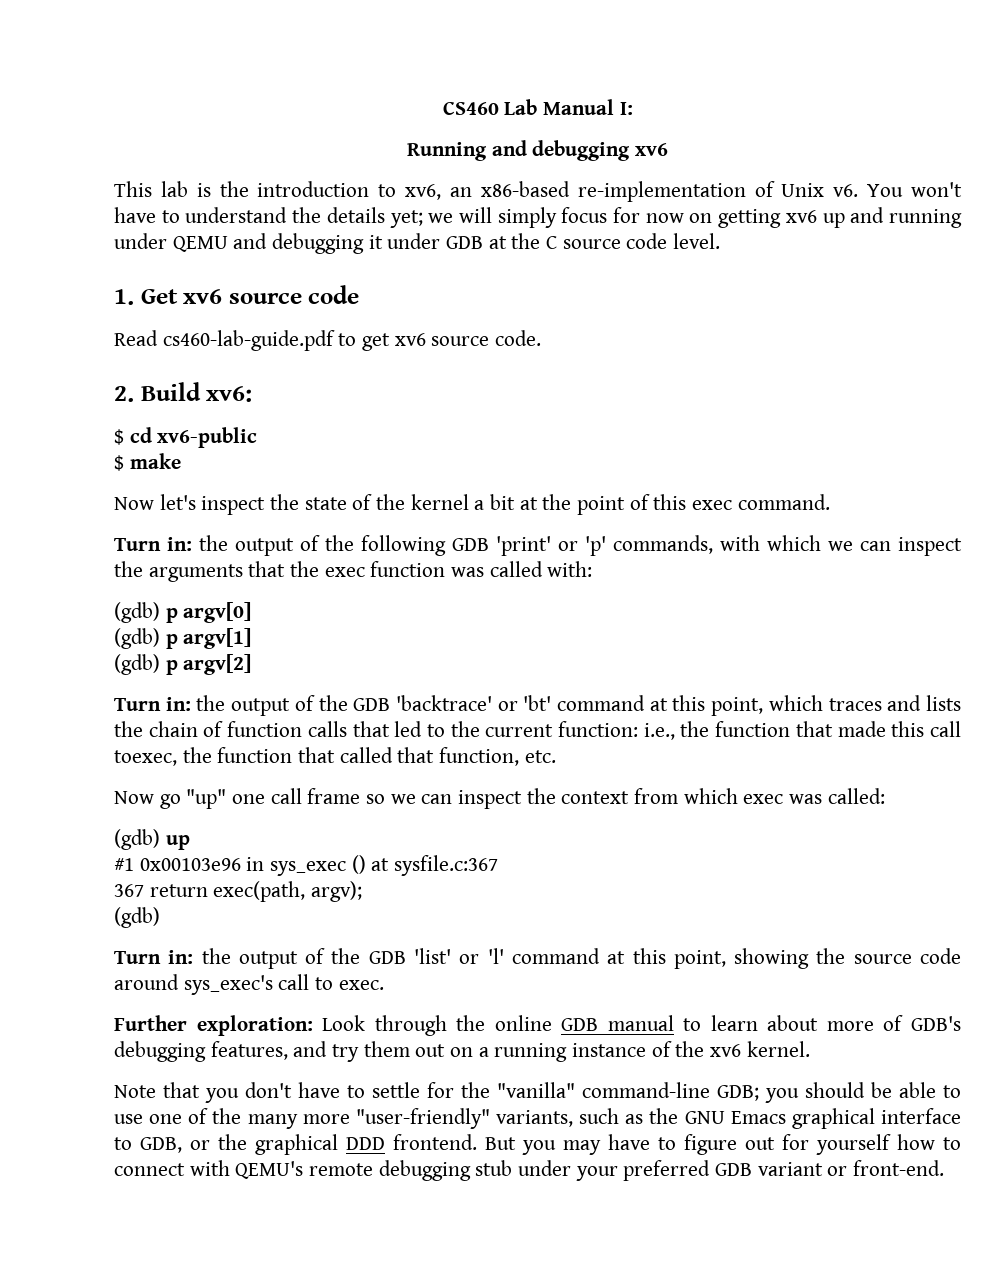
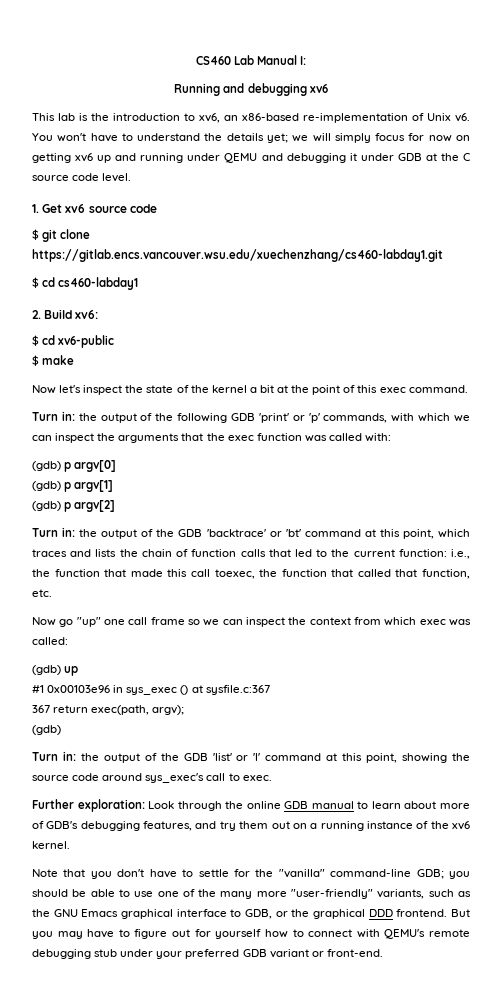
- Read cs460-lab-guide.pdf to get xv6 source code.
+ $ git clone https://gitlab.encs.vancouver.wsu.edu/xuechenzhang/cs460-labday1.git
+ $ cd cs460-labday1

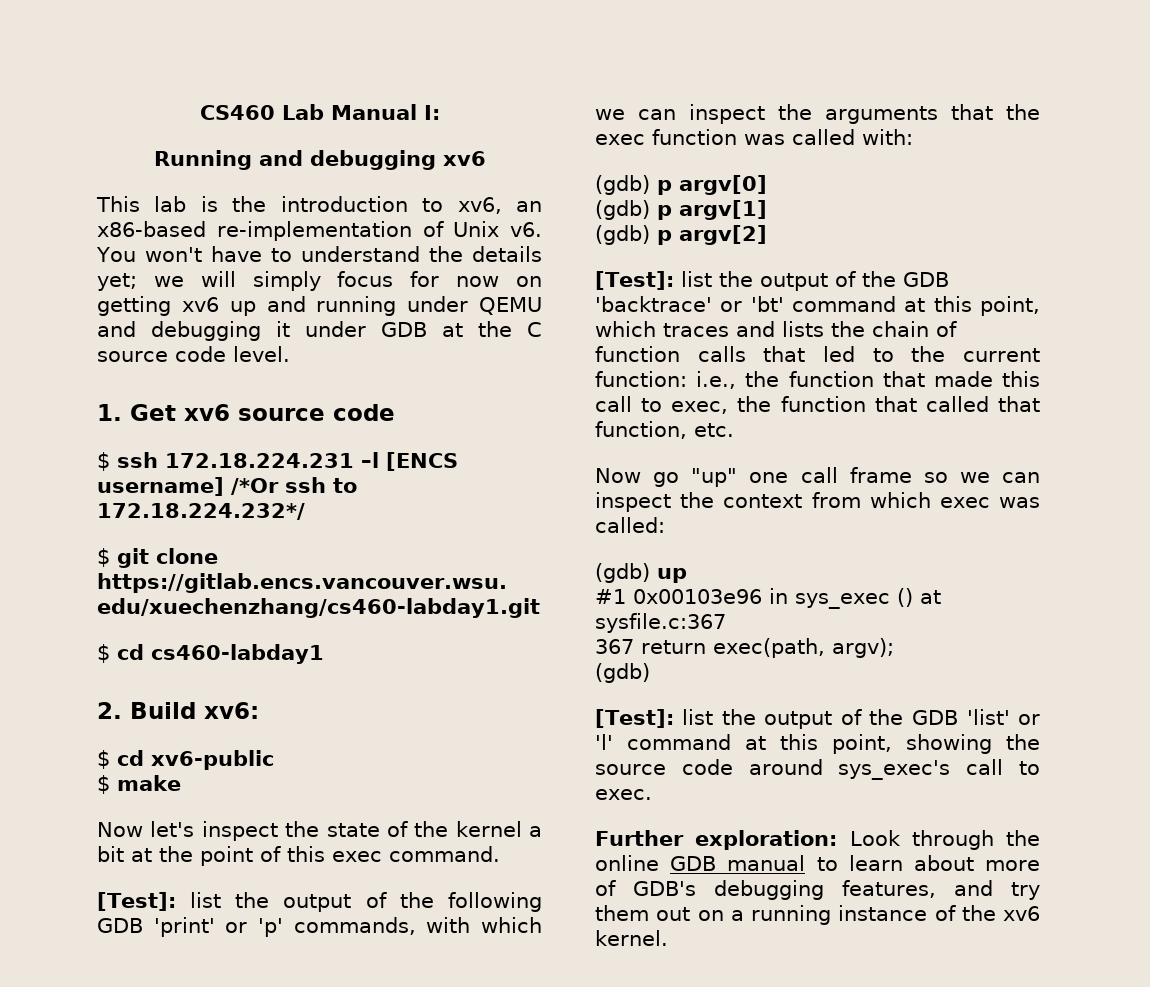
+ $ ssh 172.18.224.231 –l [ENCS username] /*Or ssh to 172.18.224.232*/
- Turn in: the output of the following GDB 'print' or 'p' commands, with which we can inspect the arguments that the exec function was called with:
+ [Test]: list the output of the following GDB 'print' or 'p' commands, with which we can inspect the arguments that the exec function was called with:
- Turn in: the output of the GDB 'backtrace' or 'bt' command at this point, which traces and lists the chain of function calls that led to the current function: i.e., the function that made this call toexec, the function that called that function, etc.
+ [Test]: list the output of the GDB 'backtrace' or 'bt' command at this point, which traces and lists the chain of function calls that led to the current function: i.e., the function that made this call to exec, the function that called that function, etc.
- Turn in: the output of the GDB 'list' or 'l' command at this point, showing the source code around sys_exec's call to exec.
+ [Test]: list the output of the GDB 'list' or 'l' command at this point, showing the source code around sys_exec's call to exec.
- Note that you don't have to settle for the "vanilla" command-line GDB; you should be able to use one of the many more "user-friendly" variants, such as the GNU Emacs graphical interface to GDB, or the graphical DDD frontend. But you may have to figure out for yourself how to connect with QEMU's remote debugging stub under your preferred GDB variant or front-end.

